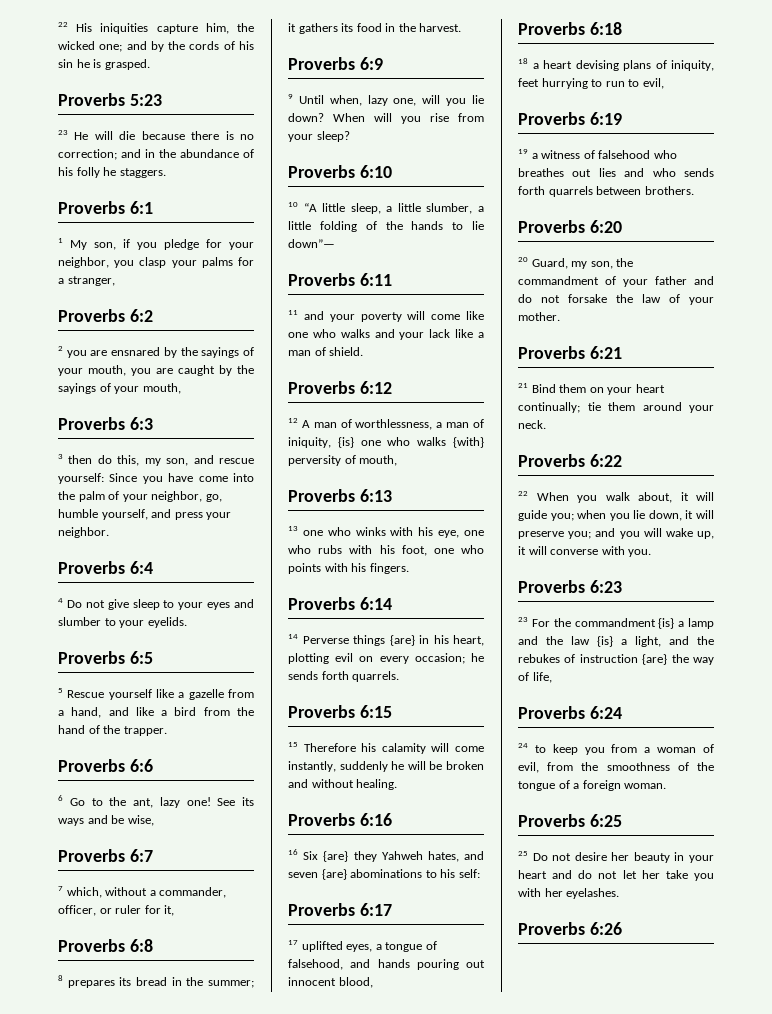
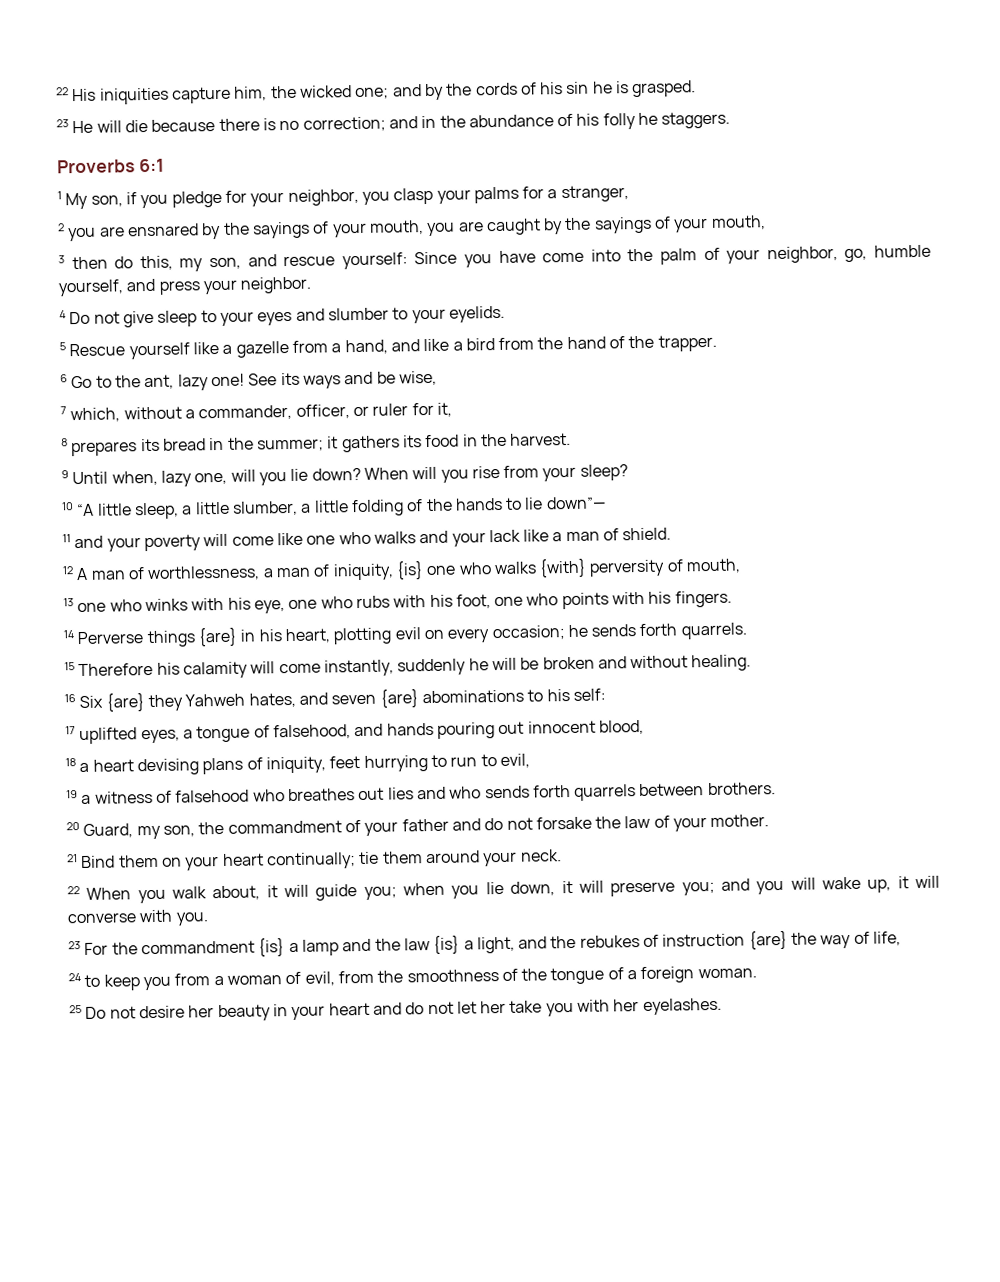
- Proverbs 5:23
- Proverbs 6:2
- Proverbs 6:3
- Proverbs 6:4
- Proverbs 6:5
- Proverbs 6:6
- Proverbs 6:7
- Proverbs 6:8
- Proverbs 6:9
- Proverbs 6:10
- Proverbs 6:11
- Proverbs 6:12
- Proverbs 6:13
- Proverbs 6:14
- Proverbs 6:15
- Proverbs 6:16
- Proverbs 6:17
- Proverbs 6:18
- Proverbs 6:19
- Proverbs 6:20
- Proverbs 6:21
- Proverbs 6:22
- Proverbs 6:23
- Proverbs 6:24
- Proverbs 6:25
- Proverbs 6:26

